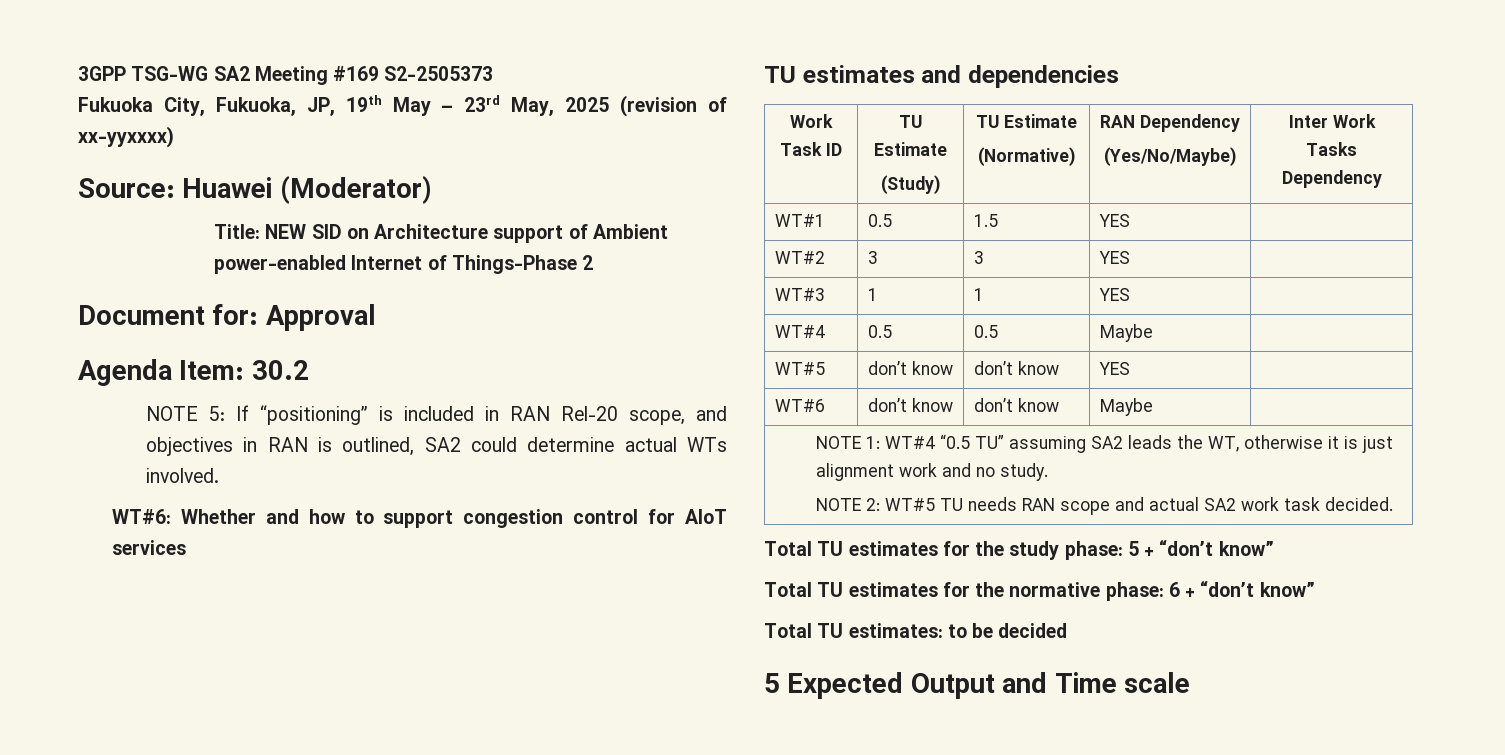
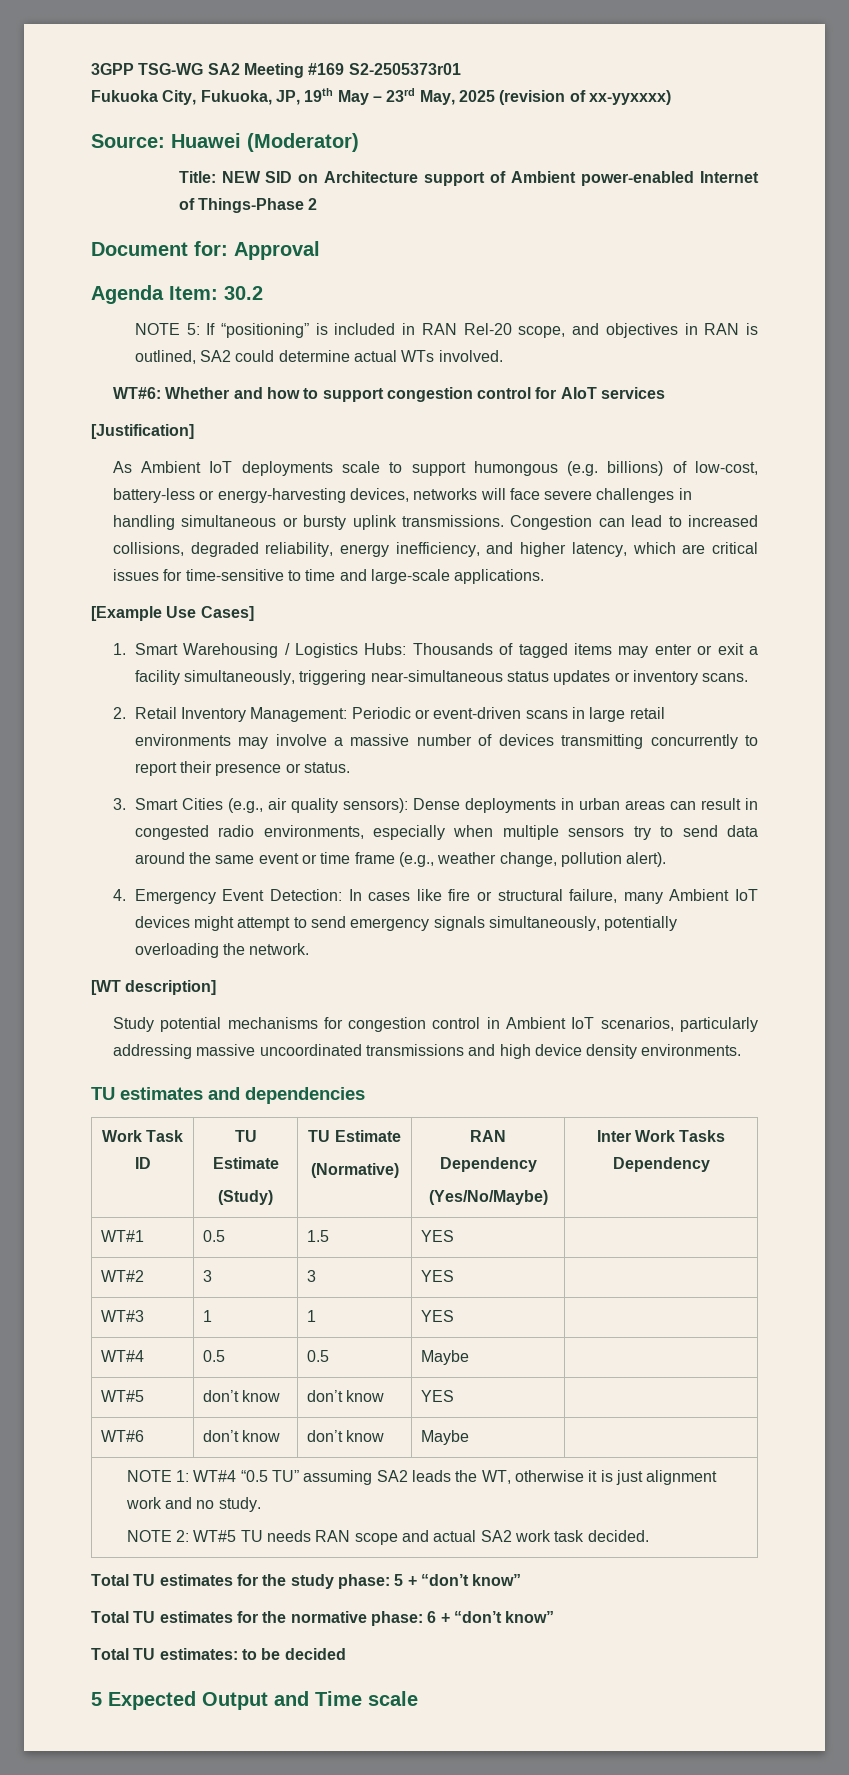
- 3GPP TSG-WG SA2 Meeting #169 S2-2505373
+ 3GPP TSG-WG SA2 Meeting #169 S2-2505373r01
+ [Justification]
+ As Ambient IoT deployments scale to support humongous (e.g. billions) of low-cost, battery-less or energy-harvesting devices, networks will face severe challenges in handling simultaneous or bursty uplink transmissions. Congestion can lead to increased collisions, degraded reliability, energy inefficiency, and higher latency, which are critical issues for time-sensitive to time and large-scale applications.
+ [Example Use Cases]
+ 1. Smart Warehousing / Logistics Hubs: Thousands of tagged items may enter or exit a facility simultaneously, triggering near-simultaneous status updates or inventory scans.
+ 2. Retail Inventory Management: Periodic or event-driven scans in large retail environments may involve a massive number of devices transmitting concurrently to report their presence or status.
+ 3. Smart Cities (e.g., air quality sensors): Dense deployments in urban areas can result in congested radio environments, especially when multiple sensors try to send data around the same event or time frame (e.g., weather change, pollution alert).
+ 4. Emergency Event Detection: In cases like fire or structural failure, many Ambient IoT devices might attempt to send emergency signals simultaneously, potentially overloading the network.
+ [WT description]
+ Study potential mechanisms for congestion control in Ambient IoT scenarios, particularly addressing massive uncoordinated transmissions and high device density environments.

